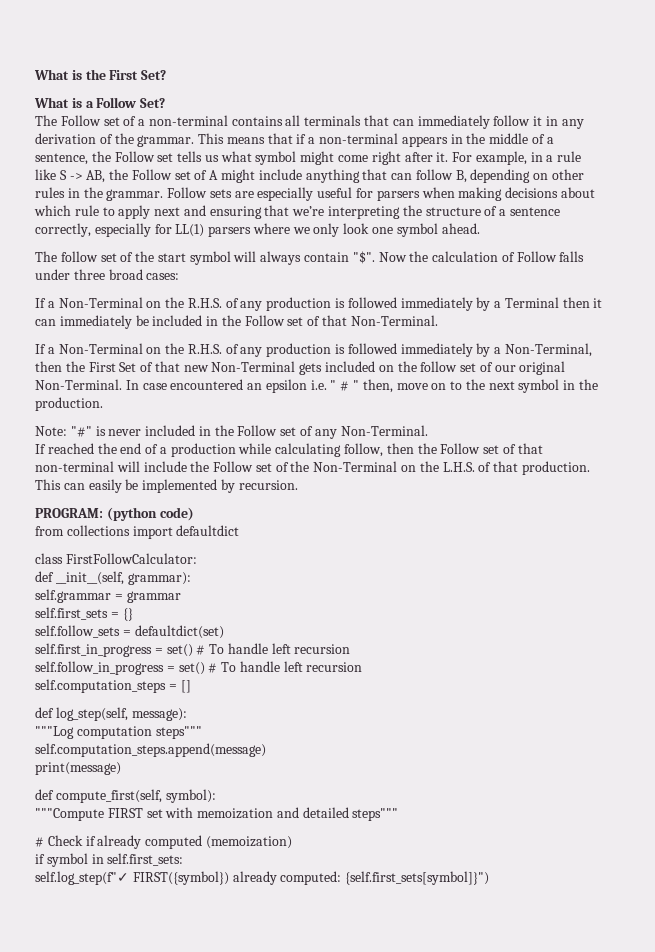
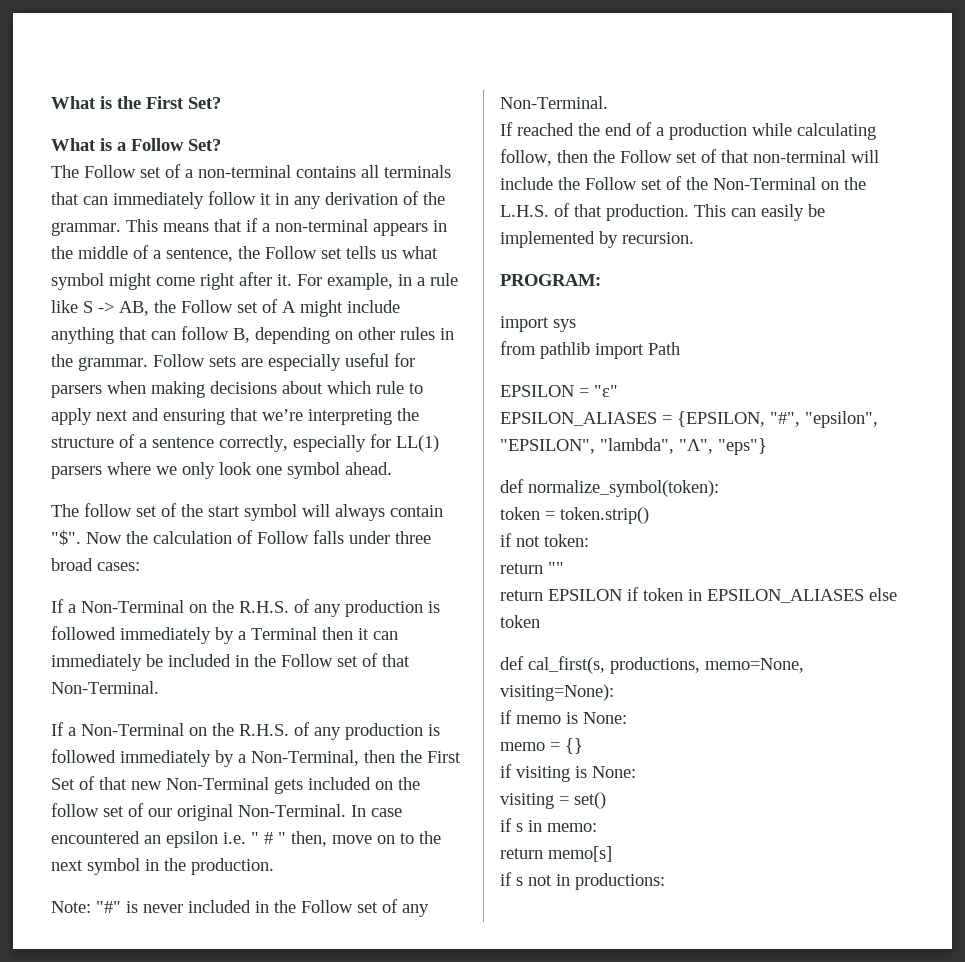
- PROGRAM: (python code)
+ PROGRAM:
+ import sys
- from collections import defaultdict
- class FirstFollowCalculator:
- def __init__(self, grammar):
- self.grammar = grammar
- self.first_sets = {}
- self.follow_sets = defaultdict(set)
- self.first_in_progress = set() # To handle left recursion
- self.follow_in_progress = set() # To handle left recursion
- self.computation_steps = []
- def log_step(self, message):
- """Log computation steps"""
- self.computation_steps.append(message)
- print(message)
- def compute_first(self, symbol):
- """Compute FIRST set with memoization and detailed steps"""
- # Check if already computed (memoization)
- if symbol in self.first_sets:
- self.log_step(f"✓ FIRST({symbol}) already computed: {self.first_sets[symbol]}")
+ from pathlib import Path
+ EPSILON = "ε"
+ EPSILON_ALIASES = {EPSILON, "#", "epsilon", "EPSILON", "lambda", "Λ", "eps"}
+ def normalize_symbol(token):
+ token = token.strip()
+ if not token:
+ return ""
+ return EPSILON if token in EPSILON_ALIASES else token
+ def cal_first(s, productions, memo=None, visiting=None):
+ if memo is None:
+ memo = {}
+ if visiting is None:
+ visiting = set()
+ if s in memo:
+ return memo[s]
+ if s not in productions:

